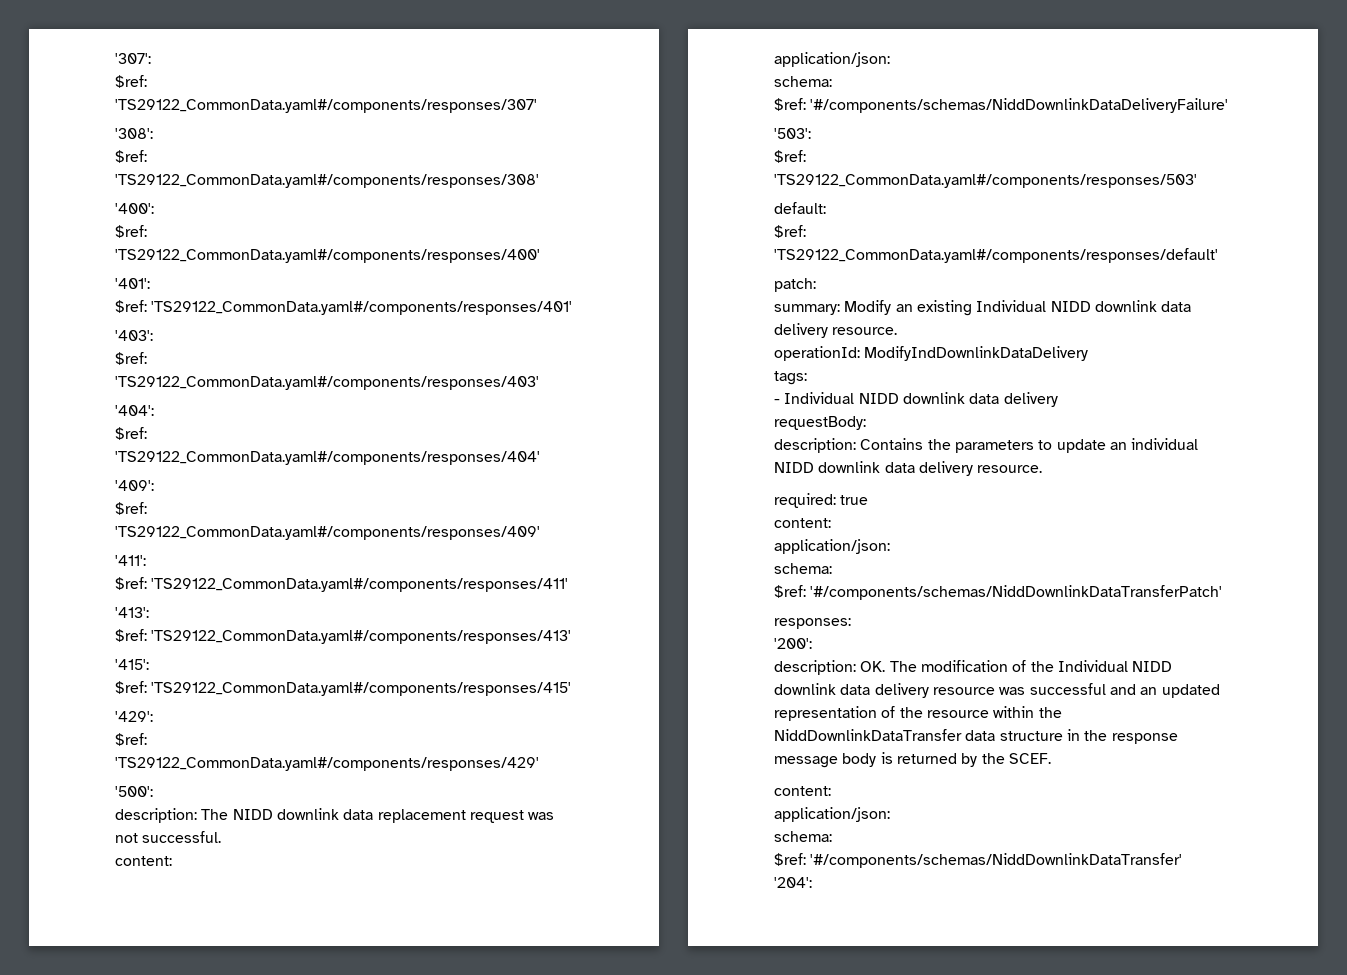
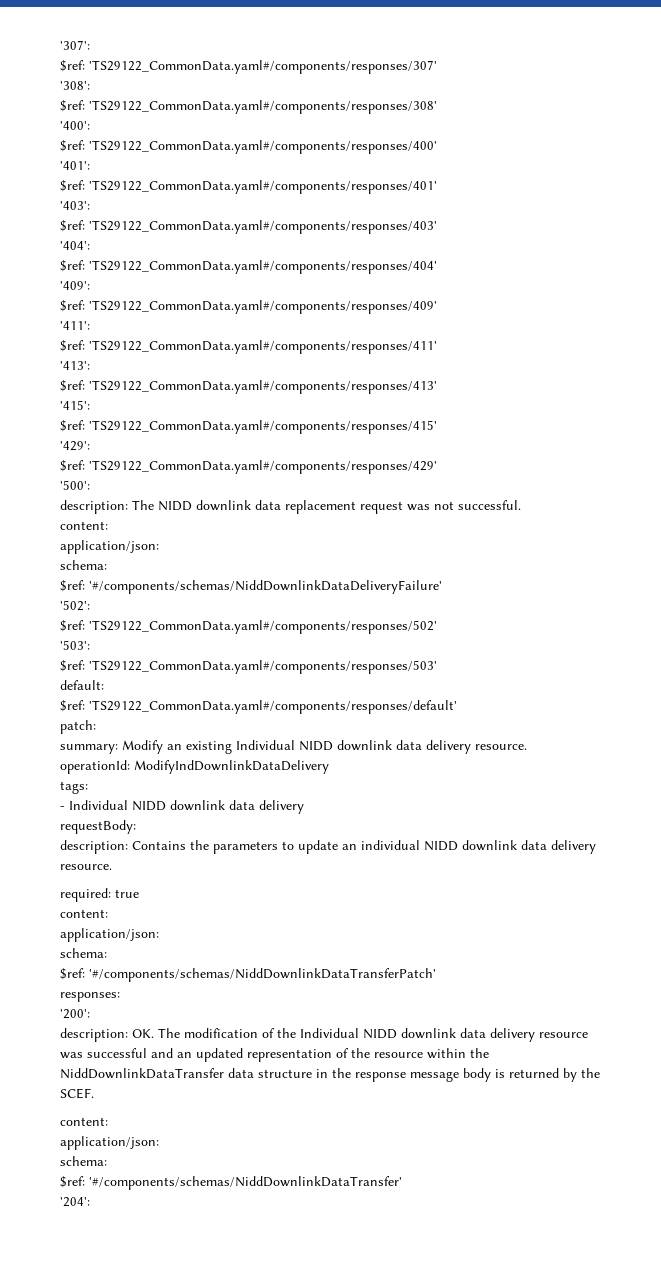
+ '502':
+ $ref: 'TS29122_CommonData.yaml#/components/responses/502'

